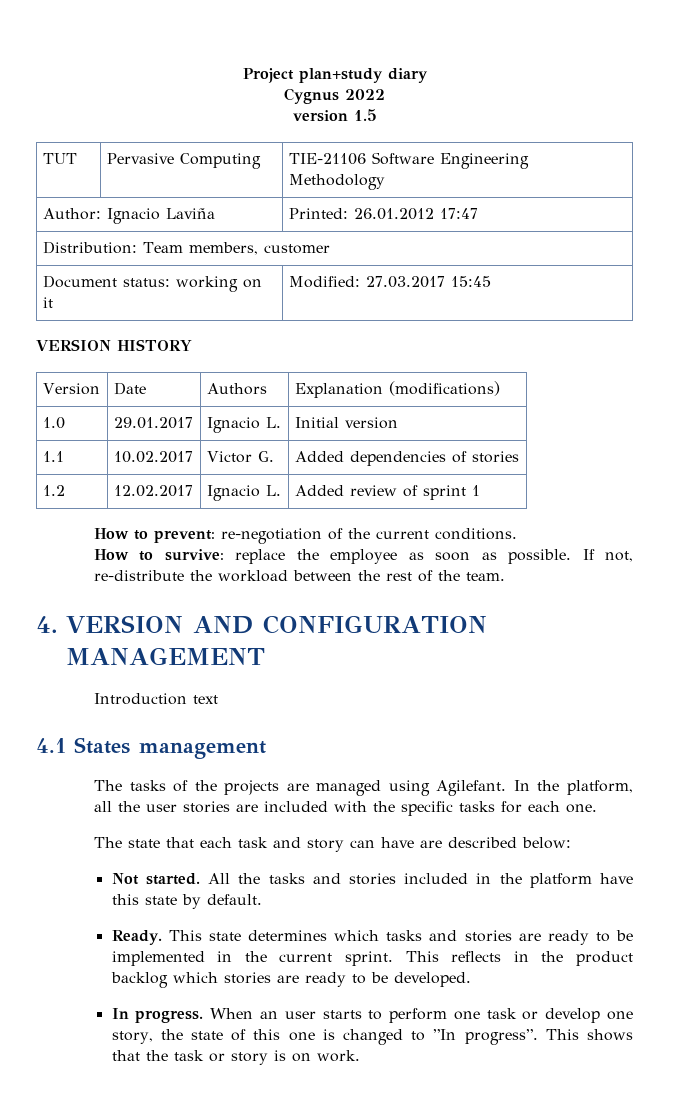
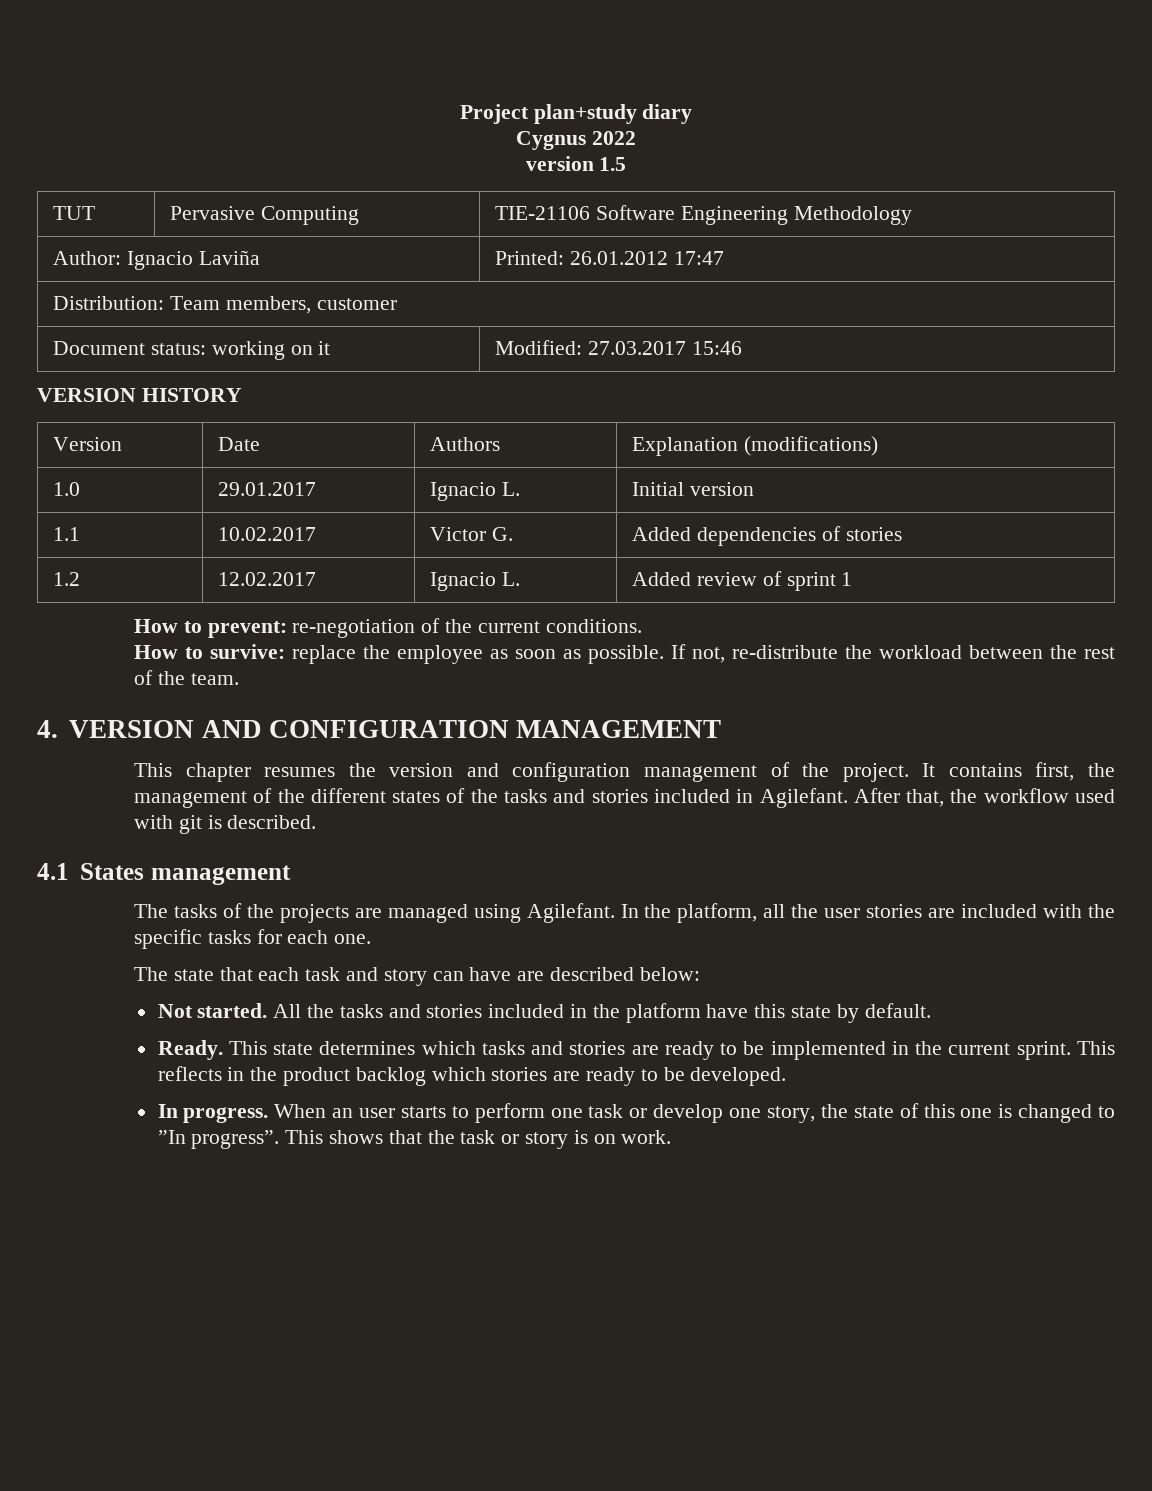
- Document status: working on it | Modified: 27.03.2017 15:45
+ Document status: working on it | Modified: 27.03.2017 15:46
- Introduction text
+ This chapter resumes the version and configuration management of the project. It contains first, the management of the different states of the tasks and stories included in Agilefant. After that, the workflow used with git is described.

